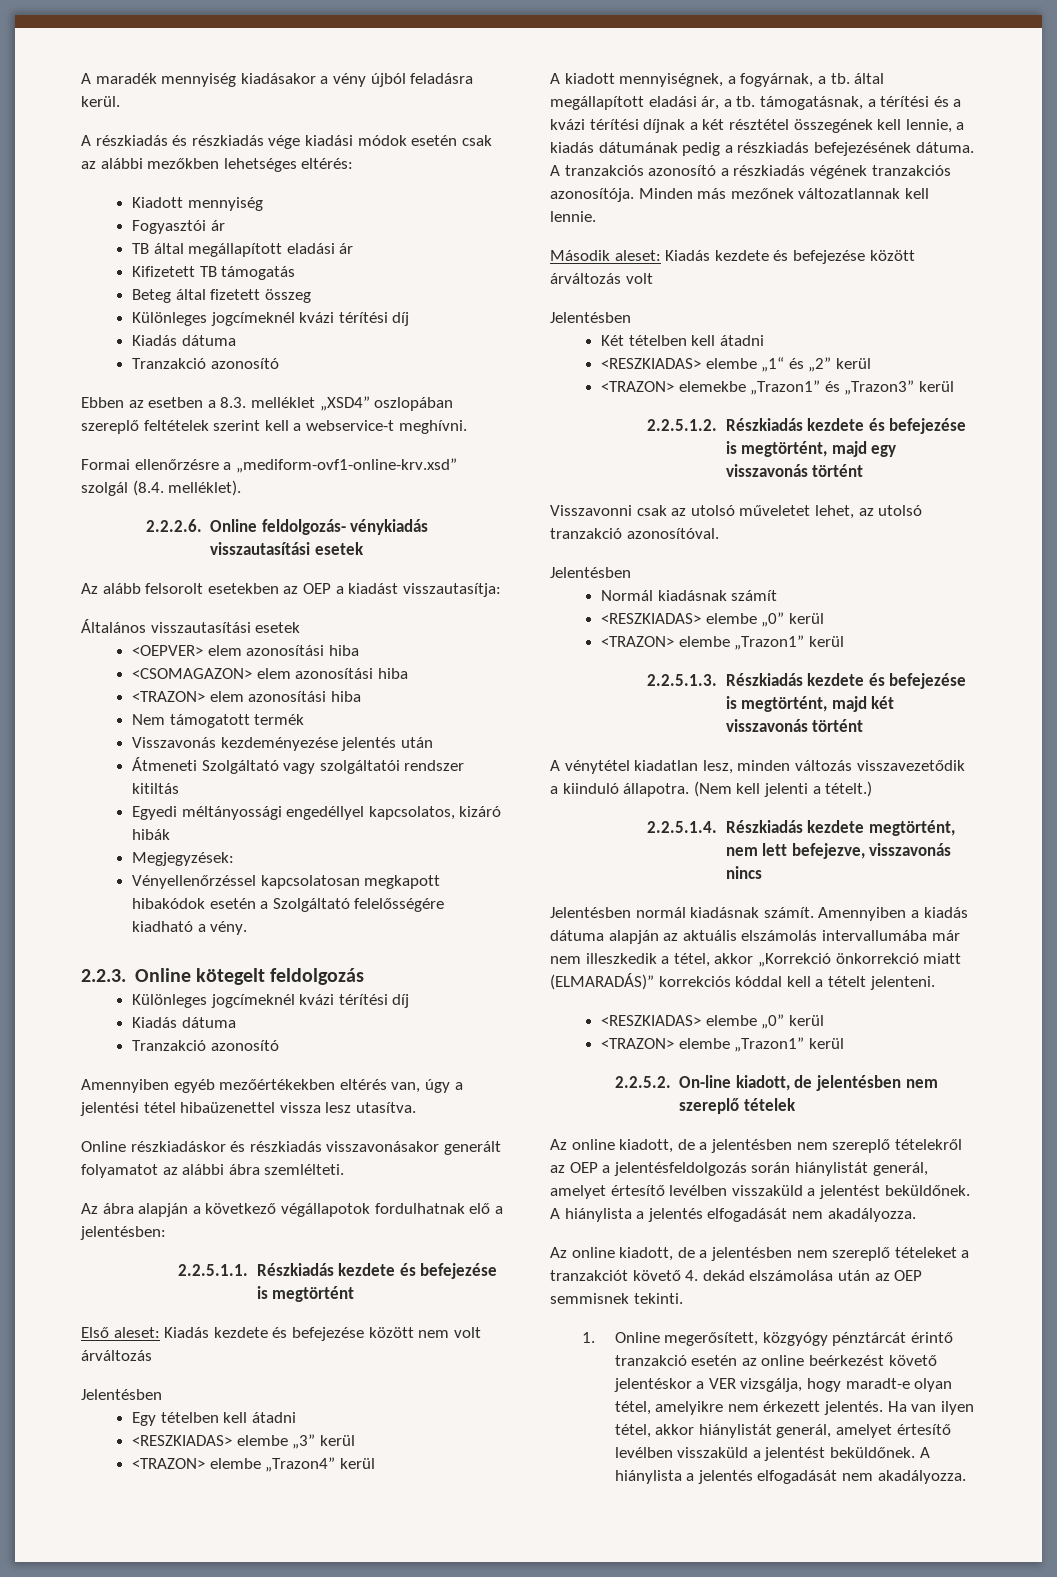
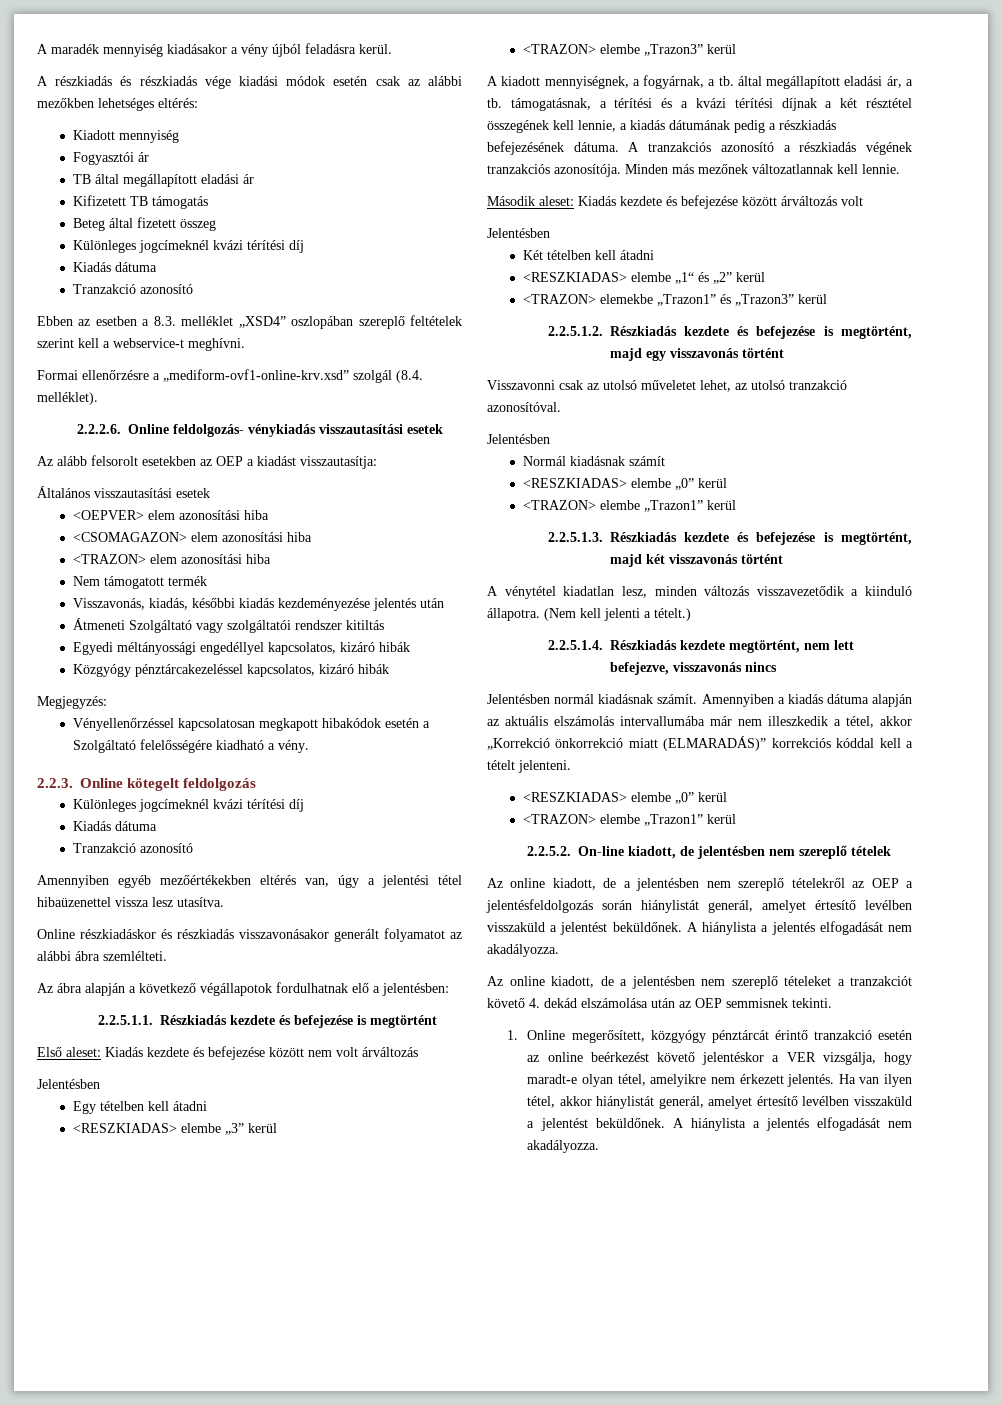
- Visszavonás kezdeményezése jelentés után
+ Visszavonás, kiadás, későbbi kiadás kezdeményezése jelentés után
- Megjegyzések:
+ Közgyógy pénztárcakezeléssel kapcsolatos, kizáró hibák
+ Megjegyzés:
- <TRAZON> elembe „Trazon4” kerül
+ <TRAZON> elembe „Trazon3” kerül

